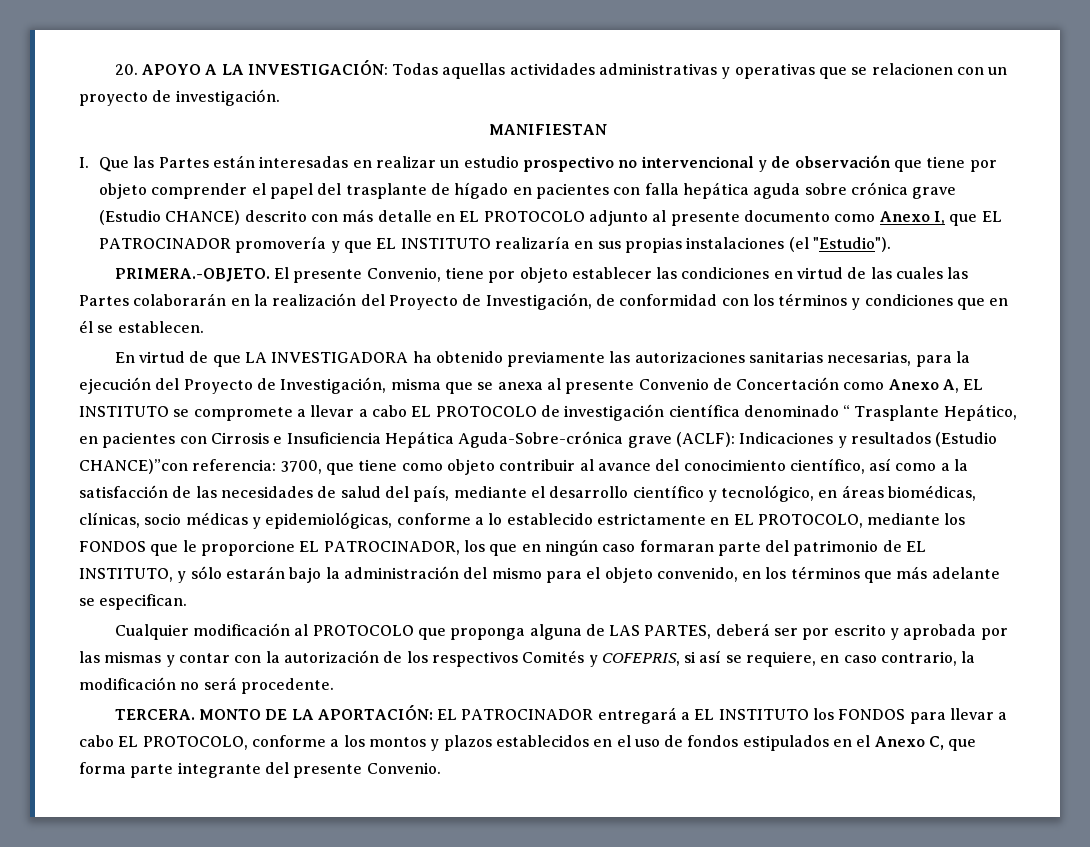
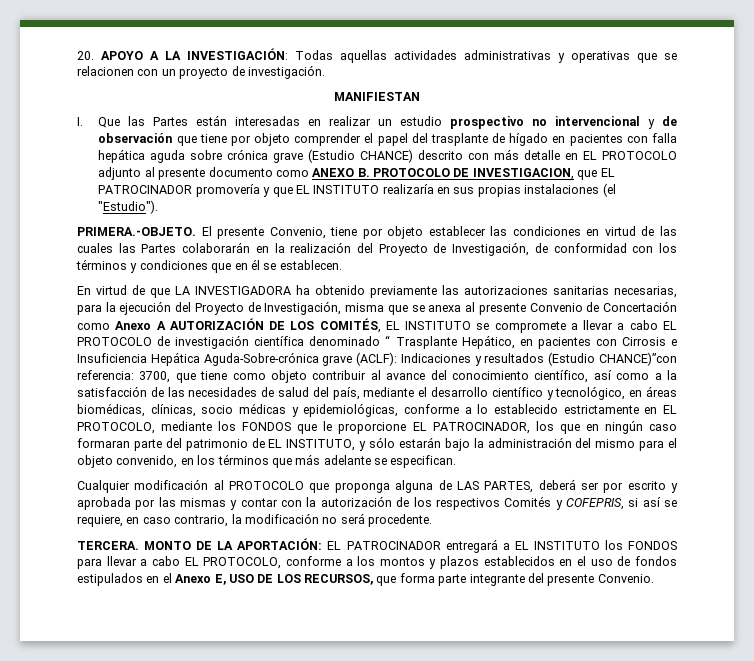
- I. Que las Partes están interesadas en realizar un estudio prospectivo no intervencional y de observación que tiene por objeto comprender el papel del trasplante de hígado en pacientes con falla hepática aguda sobre crónica grave (Estudio CHANCE) descrito con más detalle en EL PROTOCOLO adjunto al presente documento como Anexo I, que EL PATROCINADOR promovería y que EL INSTITUTO realizaría en sus propias instalaciones (el "Estudio").
+ I. Que las Partes están interesadas en realizar un estudio prospectivo no intervencional y de observación que tiene por objeto comprender el papel del trasplante de hígado en pacientes con falla hepática aguda sobre crónica grave (Estudio CHANCE) descrito con más detalle en EL PROTOCOLO adjunto al presente documento como ANEXO B. PROTOCOLO DE INVESTIGACION, que EL PATROCINADOR promovería y que EL INSTITUTO realizaría en sus propias instalaciones (el "Estudio").
- En virtud de que LA INVESTIGADORA ha obtenido previamente las autorizaciones sanitarias necesarias, para la ejecución del Proyecto de Investigación, misma que se anexa al presente Convenio de Concertación como Anexo A, EL INSTITUTO se compromete a llevar a cabo EL PROTOCOLO de investigación científica denominado “ Trasplante Hepático, en pacientes con Cirrosis e Insuficiencia Hepática Aguda-Sobre-crónica grave (ACLF):
+ En virtud de que LA INVESTIGADORA ha obtenido previamente las autorizaciones sanitarias necesarias, para la ejecución del Proyecto de Investigación, misma que se anexa al presente Convenio de Concertación como Anexo A AUTORIZACIÓN DE LOS COMITÉS, EL INSTITUTO se compromete a llevar a cabo EL PROTOCOLO de investigación científica denominado “ Trasplante Hepático, en pacientes con Cirrosis e Insuficiencia Hepática Aguda-Sobre-crónica grave (ACLF):
- MONTO DE LA APORTACIÓN: EL PATROCINADOR entregará a EL INSTITUTO los FONDOS para llevar a cabo EL PROTOCOLO, conforme a los montos y plazos establecidos en el uso de fondos estipulados en el Anexo C, que forma parte integrante del presente Convenio.
+ MONTO DE LA APORTACIÓN: EL PATROCINADOR entregará a EL INSTITUTO los FONDOS para llevar a cabo EL PROTOCOLO, conforme a los montos y plazos establecidos en el uso de fondos estipulados en el Anexo E, USO DE LOS RECURSOS, que forma parte integrante del presente Convenio.

